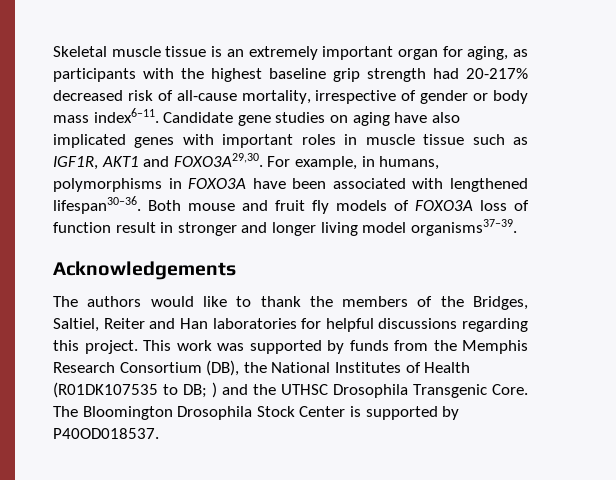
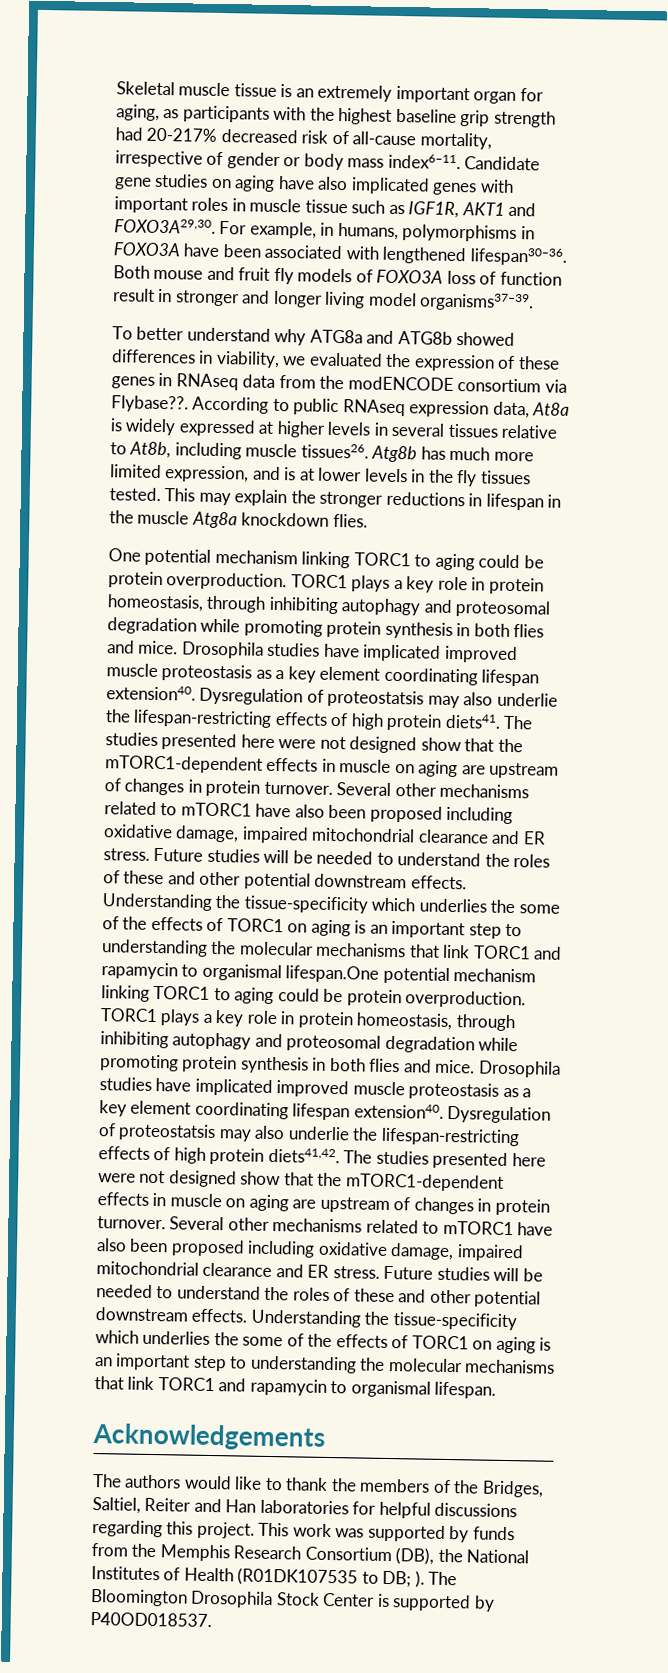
+ To better understand why ATG8a and ATG8b showed differences in viability, we evaluated the expression of these genes in RNAseq data from the modENCODE consortium via Flybase??. According to public RNAseq expression data, At8a is widely expressed at higher levels in several tissues relative to At8b, including muscle tissues26. Atg8b has much more limited expression, and is at lower levels in the fly tissues tested. This may explain the stronger reductions in lifespan in the muscle Atg8a knockdown flies.
+ One potential mechanism linking TORC1 to aging could be protein overproduction. TORC1 plays a key role in protein homeostasis, through inhibiting autophagy and proteosomal degradation while promoting protein synthesis in both flies and mice. Drosophila studies have implicated improved muscle proteostasis as a key element coordinating lifespan extension40. Dysregulation of proteostatsis may also underlie the lifespan-restricting effects of high protein diets41. The studies presented here were not designed show that the mTORC1-dependent effects in muscle on aging are upstream of changes in protein turnover. Several other mechanisms related to mTORC1 have also been proposed including oxidative damage, impaired mitochondrial clearance and ER stress. Future studies will be needed to understand the roles of these and other potential downstream effects. Understanding the tissue-specificity which underlies the some of the effects of TORC1 on aging is an important step to understanding the molecular mechanisms that link TORC1 and rapamycin to organismal lifespan.One potential mechanism linking TORC1 to aging could be protein overproduction. TORC1 plays a key role in protein homeostasis, through inhibiting autophagy and proteosomal degradation while promoting protein synthesis in both flies and mice. Drosophila studies have implicated improved muscle proteostasis as a key element coordinating lifespan extension40. Dysregulation of proteostatsis may also underlie the lifespan-restricting effects of high protein diets41,42. The studies presented here were not designed show that the mTORC1-dependent effects in muscle on aging are upstream of changes in protein turnover. Several other mechanisms related to mTORC1 have also been proposed including oxidative damage, impaired mitochondrial clearance and ER stress. Future studies will be needed to understand the roles of these and other potential downstream effects. Understanding the tissue-specificity which underlies the some of the effects of TORC1 on aging is an important step to understanding the molecular mechanisms that link TORC1 and rapamycin to organismal lifespan.
- This work was supported by funds from the Memphis Research Consortium (DB), the National Institutes of Health (R01DK107535 to DB; ) and the UTHSC Drosophila Transgenic Core.
+ This work was supported by funds from the Memphis Research Consortium (DB), the National Institutes of Health (R01DK107535 to DB; ).

